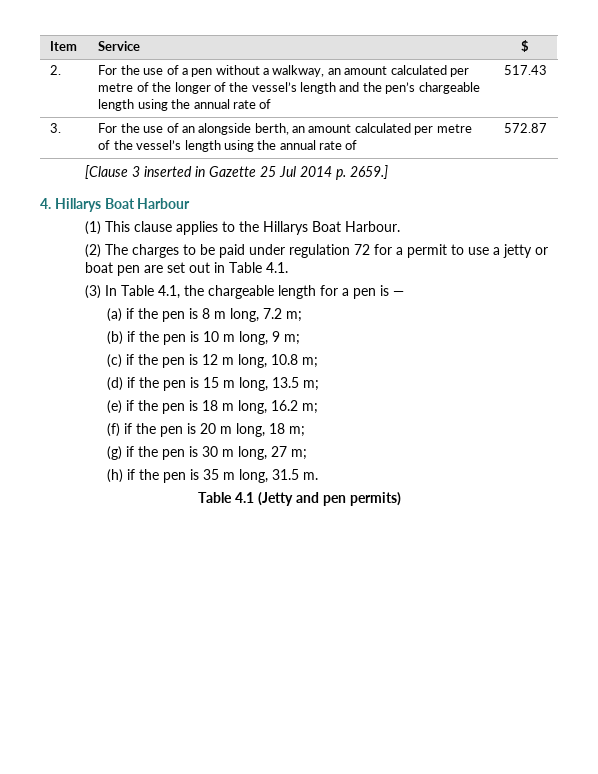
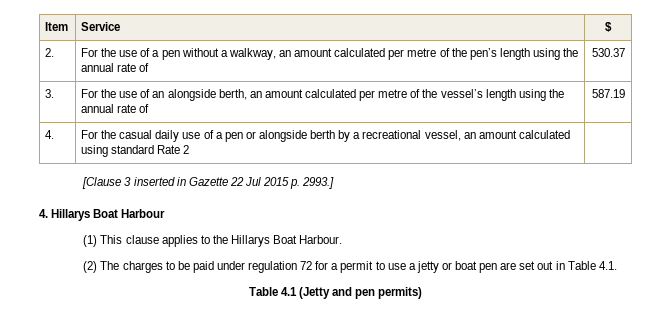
- 2. | For the use of a pen without a walkway, an amount calculated per metre of the longer of the vessel’s length and the pen’s chargeable length using the annual rate of | 517.43
+ 2. | For the use of a pen without a walkway, an amount calculated per metre of the pen’s length using the annual rate of | 530.37
- 3. | For the use of an alongside berth, an amount calculated per metre of the vessel’s length using the annual rate of | 572.87
+ 3. | For the use of an alongside berth, an amount calculated per metre of the vessel’s length using the annual rate of | 587.19
+ 4. | For the casual daily use of a pen or alongside berth by a recreational vessel, an amount calculated using standard Rate 2 |
- [Clause 3 inserted in Gazette 25 Jul 2014 p. 2659.]
+ [Clause 3 inserted in Gazette 22 Jul 2015 p. 2993.]
- (3) In Table 4.1, the chargeable length for a pen is —
- (a) if the pen is 8 m long, 7.2 m;
- (b) if the pen is 10 m long, 9 m;
- (c) if the pen is 12 m long, 10.8 m;
- (d) if the pen is 15 m long, 13.5 m;
- (e) if the pen is 18 m long, 16.2 m;
- (f) if the pen is 20 m long, 18 m;
- (g) if the pen is 30 m long, 27 m;
- (h) if the pen is 35 m long, 31.5 m.

